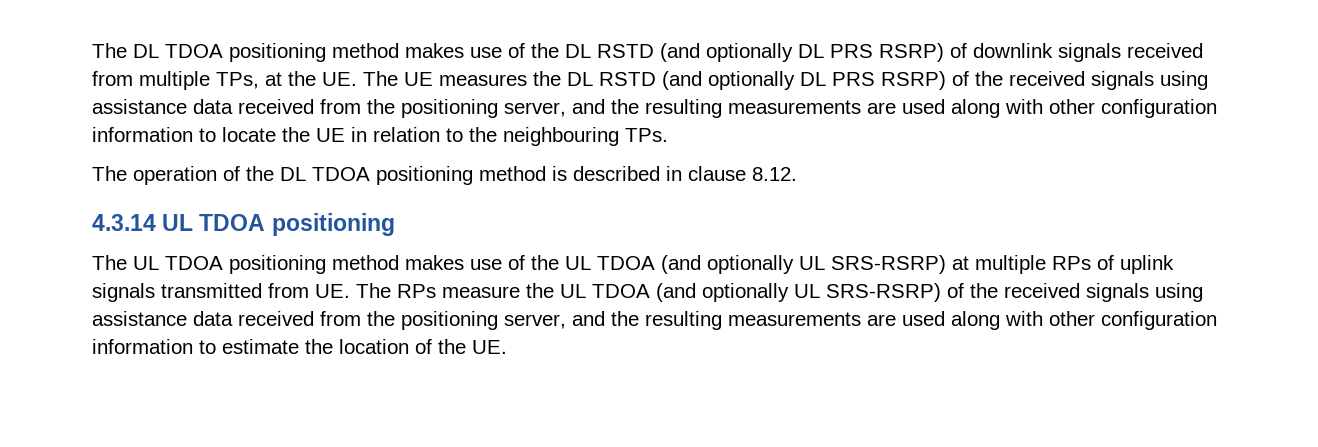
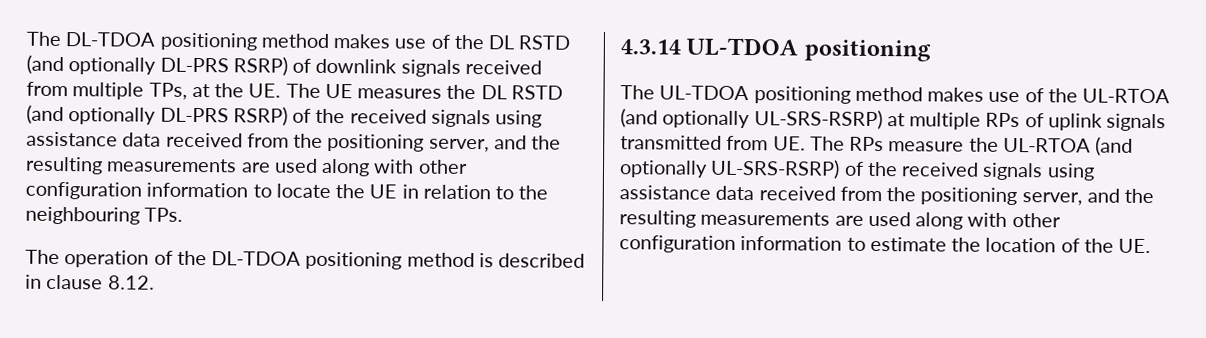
- The DL TDOA positioning method makes use of the DL RSTD (and optionally DL PRS RSRP) of downlink signals received from multiple TPs, at the UE. The UE measures the DL RSTD (and optionally DL PRS RSRP) of the received signals using assistance data received from the positioning server, and the resulting measurements are used along with other configuration information to locate the UE in relation to the neighbouring TPs.
+ The DL-TDOA positioning method makes use of the DL RSTD (and optionally DL-PRS RSRP) of downlink signals received from multiple TPs, at the UE. The UE measures the DL RSTD (and optionally DL-PRS RSRP) of the received signals using assistance data received from the positioning server, and the resulting measurements are used along with other configuration information to locate the UE in relation to the neighbouring TPs.
- The operation of the DL TDOA positioning method is described in clause 8.12.
+ The operation of the DL-TDOA positioning method is described in clause 8.12.
- 4.3.14 UL TDOA positioning
+ 4.3.14 UL-TDOA positioning
- The UL TDOA positioning method makes use of the UL TDOA (and optionally UL SRS-RSRP) at multiple RPs of uplink signals transmitted from UE. The RPs measure the UL TDOA (and optionally UL SRS-RSRP) of the received signals using assistance data received from the positioning server, and the resulting measurements are used along with other configuration information to estimate the location of the UE.
+ The UL-TDOA positioning method makes use of the UL-RTOA (and optionally UL-SRS-RSRP) at multiple RPs of uplink signals transmitted from UE. The RPs measure the UL-RTOA (and optionally UL-SRS-RSRP) of the received signals using assistance data received from the positioning server, and the resulting measurements are used along with other configuration information to estimate the location of the UE.

